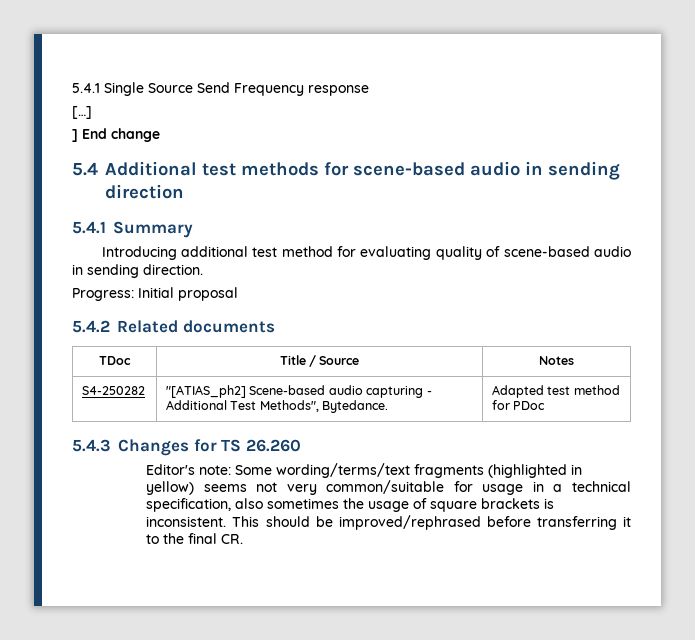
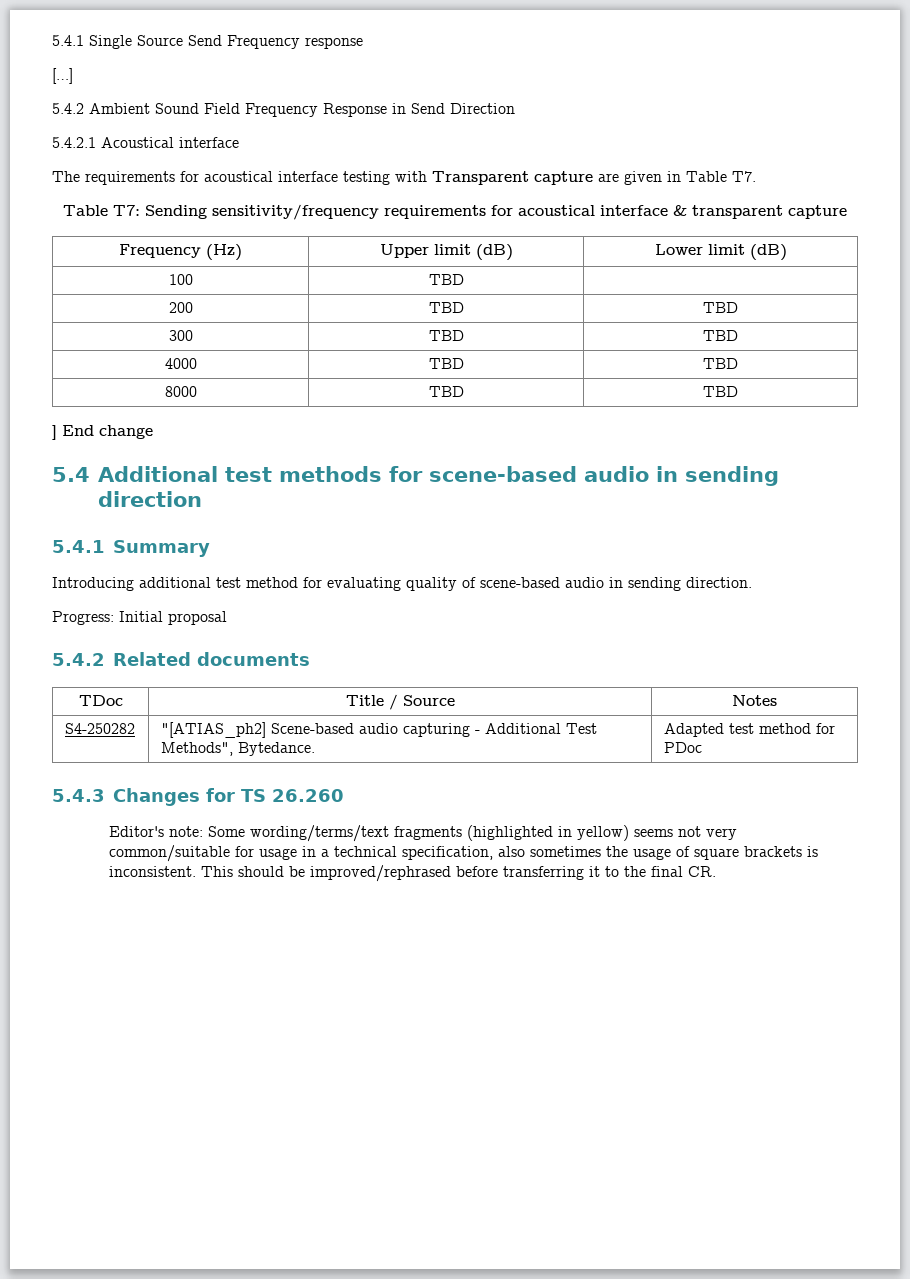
+ 5.4.2 Ambient Sound Field Frequency Response in Send Direction
+ 5.4.2.1 Acoustical interface
+ The requirements for acoustical interface testing with Transparent capture are given in Table T7.
+ Table T7: Sending sensitivity/frequency requirements for acoustical interface & transparent capture
+ Frequency (Hz) | Upper limit (dB) | Lower limit (dB)
+ 100 | TBD |
+ 200 | TBD | TBD
+ 300 | TBD | TBD
+ 4000 | TBD | TBD
+ 8000 | TBD | TBD

